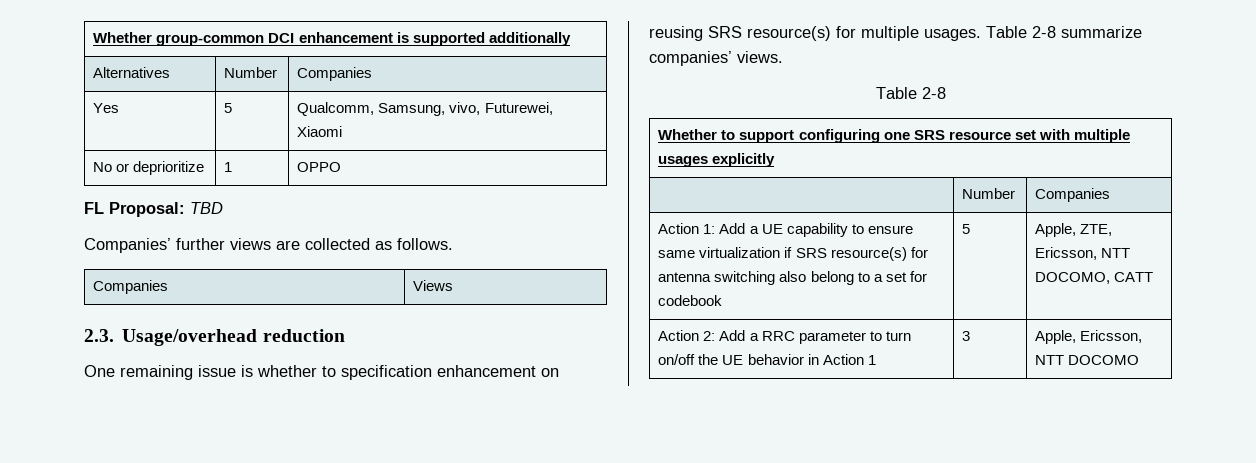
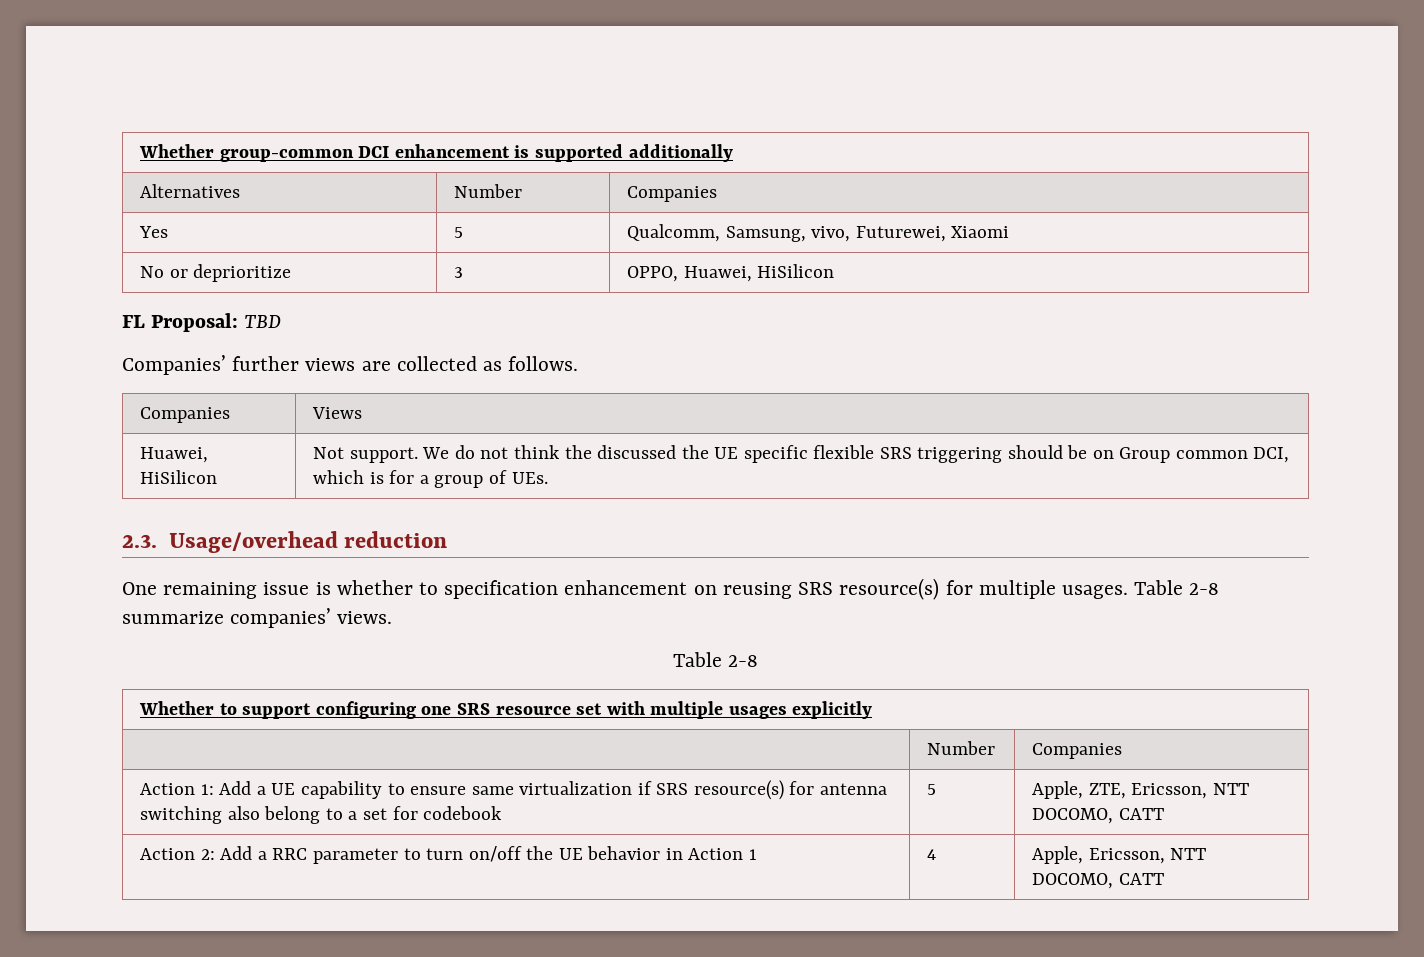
- No or deprioritize | 1 | OPPO
+ No or deprioritize | 3 | OPPO, Huawei, HiSilicon
+ Huawei, HiSilicon | Not support. We do not think the discussed the UE specific flexible SRS triggering should be on Group common DCI, which is for a group of UEs.
- Action 2: Add a RRC parameter to turn on/off the UE behavior in Action 1 | 3 | Apple, Ericsson, NTT DOCOMO
+ Action 2: Add a RRC parameter to turn on/off the UE behavior in Action 1 | 4 | Apple, Ericsson, NTT DOCOMO, CATT

